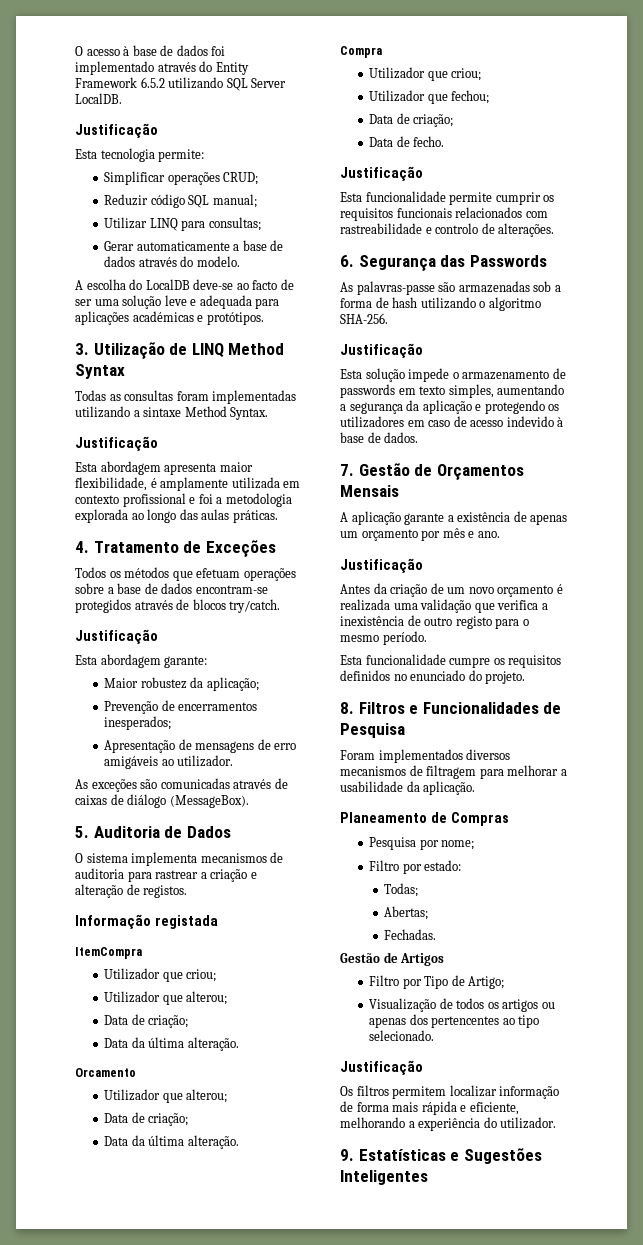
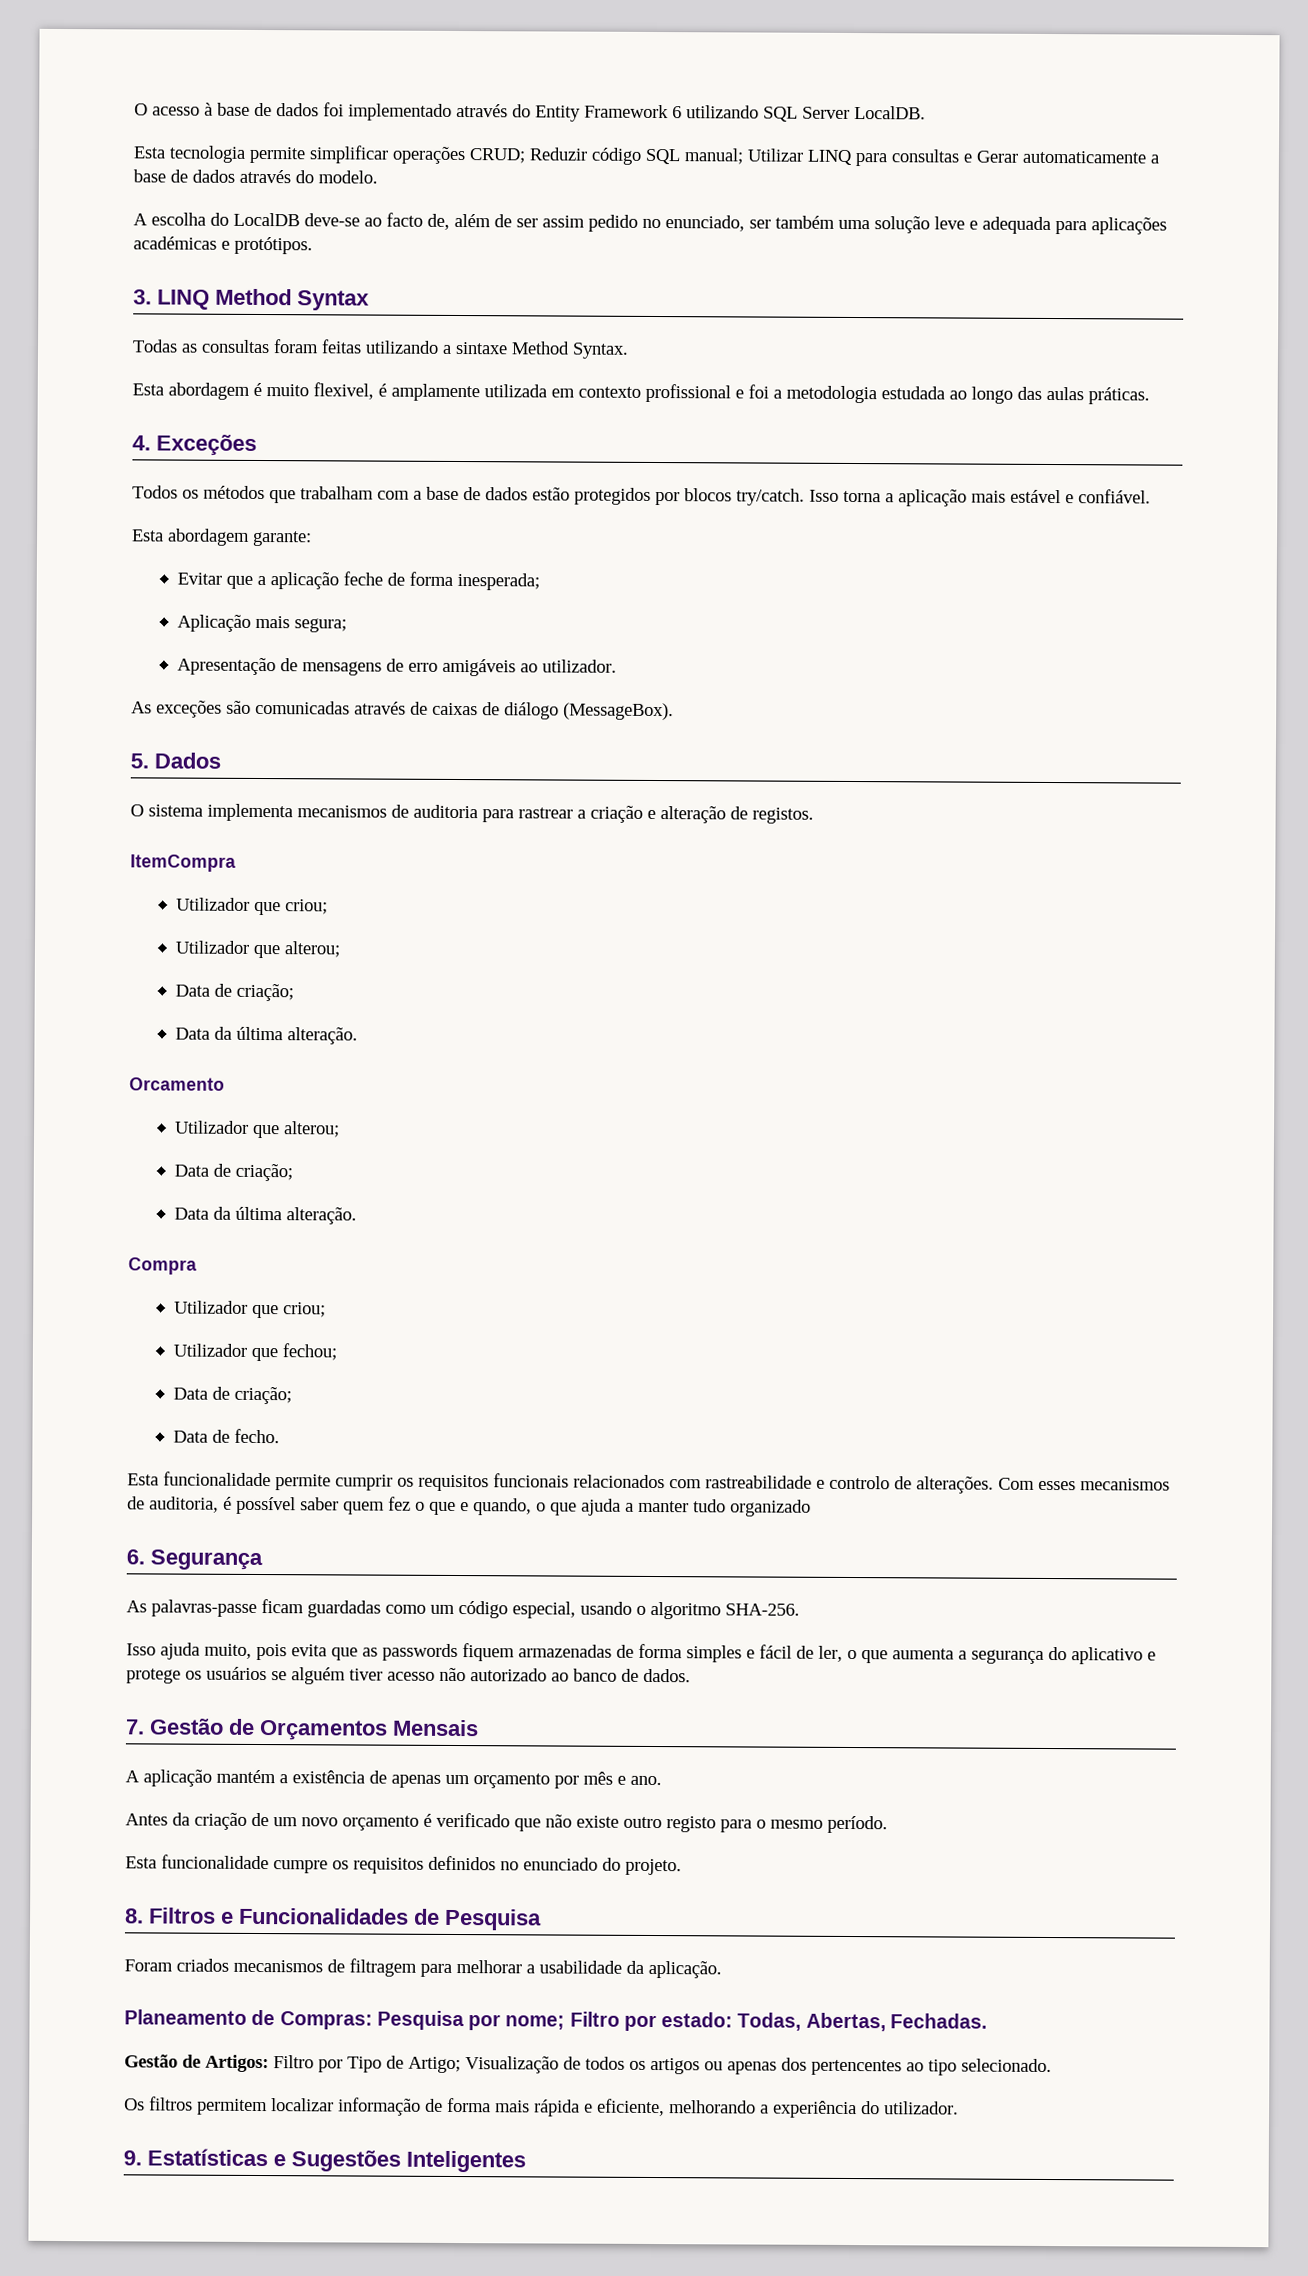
- O acesso à base de dados foi implementado através do Entity Framework 6.5.2 utilizando SQL Server LocalDB.
- Justificação
+ O acesso à base de dados foi implementado através do Entity Framework 6 utilizando SQL Server LocalDB.
- Esta tecnologia permite:
- Simplificar operações CRUD;
- Reduzir código SQL manual;
- Utilizar LINQ para consultas;
- Gerar automaticamente a base de dados através do modelo.
+ Esta tecnologia permite simplificar operações CRUD; Reduzir código SQL manual; Utilizar LINQ para consultas e Gerar automaticamente a base de dados através do modelo.
- A escolha do LocalDB deve-se ao facto de ser uma solução leve e adequada para aplicações académicas e protótipos.
+ A escolha do LocalDB deve-se ao facto de, além de ser assim pedido no enunciado, ser também uma solução leve e adequada para aplicações académicas e protótipos.
- 3. Utilização de LINQ Method Syntax
+ 3. LINQ Method Syntax
- Todas as consultas foram implementadas utilizando a sintaxe Method Syntax.
- Justificação
- Esta abordagem apresenta maior flexibilidade, é amplamente utilizada em contexto profissional e foi a metodologia explorada ao longo das aulas práticas.
+ Todas as consultas foram feitas utilizando a sintaxe Method Syntax.
+ Esta abordagem é muito flexivel, é amplamente utilizada em contexto profissional e foi a metodologia estudada ao longo das aulas práticas.
- 4. Tratamento de Exceções
+ 4. Exceções
- Todos os métodos que efetuam operações sobre a base de dados encontram-se protegidos através de blocos try/catch.
- Justificação
+ Todos os métodos que trabalham com a base de dados estão protegidos por blocos try/catch. Isso torna a aplicação mais estável e confiável.
  Esta abordagem garante:
- Maior robustez da aplicação;
- Prevenção de encerramentos inesperados;
+ Evitar que a aplicação feche de forma inesperada;
+ Aplicação mais segura;
- 5. Auditoria de Dados
+ 5. Dados
- Informação registada
  Data de fecho.
- Justificação
+ Com esses mecanismos de auditoria, é possível saber quem fez o que e quando, o que ajuda a manter tudo organizado
- 6. Segurança das Passwords
+ 6. Segurança
- As palavras-passe são armazenadas sob a forma de hash utilizando o algoritmo SHA-256.
- Justificação
- Esta solução impede o armazenamento de passwords em texto simples, aumentando a segurança da aplicação e protegendo os utilizadores em caso de acesso indevido à base de dados.
+ As palavras-passe ficam guardadas como um código especial, usando o algoritmo SHA-256.
+ Isso ajuda muito, pois evita que as passwords fiquem armazenadas de forma simples e fácil de ler, o que aumenta a segurança do aplicativo e protege os usuários se alguém tiver acesso não autorizado ao banco de dados.
- A aplicação garante a existência de apenas um orçamento por mês e ano.
- Justificação
+ A aplicação mantém a existência de apenas um orçamento por mês e ano.
- Antes da criação de um novo orçamento é realizada uma validação que verifica a inexistência de outro registo para o mesmo período.
+ Antes da criação de um novo orçamento é verificado que não existe outro registo para o mesmo período.
- Foram implementados diversos mecanismos de filtragem para melhorar a usabilidade da aplicação.
+ Foram criados mecanismos de filtragem para melhorar a usabilidade da aplicação.
- Planeamento de Compras
- Pesquisa por nome;
- Filtro por estado:
- Todas;
- Abertas;
- Fechadas.
+ Planeamento de Compras: Pesquisa por nome; Filtro por estado: Todas, Abertas, Fechadas.
- Gestão de Artigos
- Filtro por Tipo de Artigo;
- Visualização de todos os artigos ou apenas dos pertencentes ao tipo selecionado.
- Justificação
+ Gestão de Artigos: Filtro por Tipo de Artigo; Visualização de todos os artigos ou apenas dos pertencentes ao tipo selecionado.

